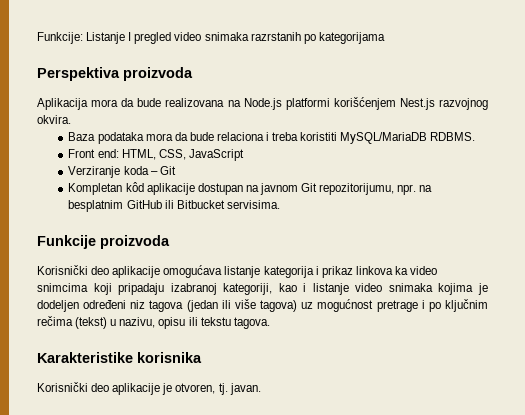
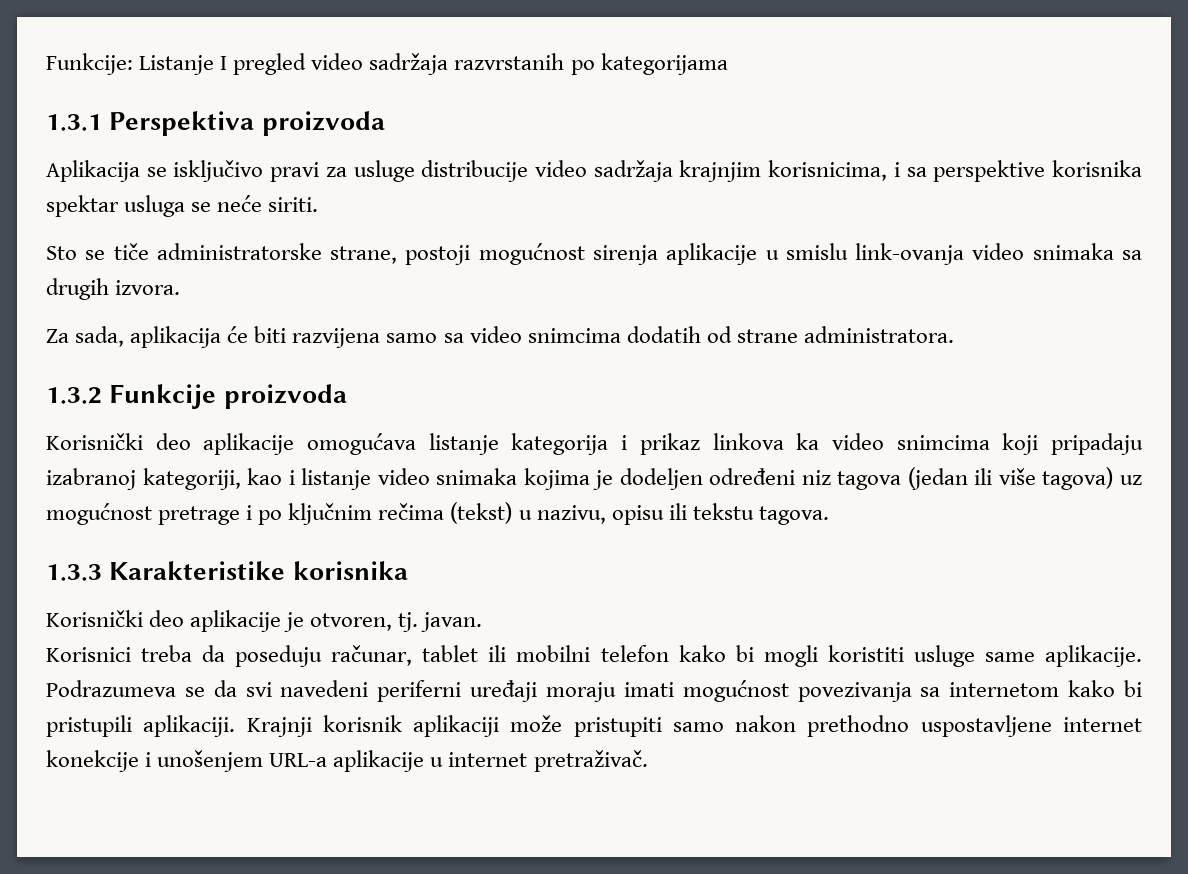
- Funkcije: Listanje I pregled video snimaka razrstanih po kategorijama
+ Funkcije: Listanje I pregled video sadržaja razvrstanih po kategorijama
- Perspektiva proizvoda
+ 1.3.1 Perspektiva proizvoda
- Aplikacija mora da bude realizovana na Node.js platformi korišćenjem Nest.js razvojnog okvira.
- Baza podataka mora da bude relaciona i treba koristiti MySQL/MariaDB RDBMS.
- Front end: HTML, CSS, JavaScript
- Verziranje koda – Git
- Kompletan kôd aplikacije dostupan na javnom Git repozitorijumu, npr. na besplatnim GitHub ili Bitbucket servisima.
- Funkcije proizvoda
+ Aplikacija se isključivo pravi za usluge distribucije video sadržaja krajnjim korisnicima, i sa perspektive korisnika spektar usluga se neće siriti.
+ Sto se tiče administratorske strane, postoji mogućnost sirenja aplikacije u smislu link-ovanja video snimaka sa drugih izvora.
+ Za sada, aplikacija će biti razvijena samo sa video snimcima dodatih od strane administratora.
+ 1.3.2 Funkcije proizvoda
- Karakteristike korisnika
+ 1.3.3 Karakteristike korisnika
+ Korisnici treba da poseduju računar, tablet ili mobilni telefon kako bi mogli koristiti usluge same aplikacije. Podrazumeva se da svi navedeni periferni uređaji moraju imati mogućnost povezivanja sa internetom kako bi pristupili aplikaciji. Krajnji korisnik aplikaciji može pristupiti samo nakon prethodno uspostavljene internet konekcije i unošenjem URL-a aplikacije u internet pretraživač.

